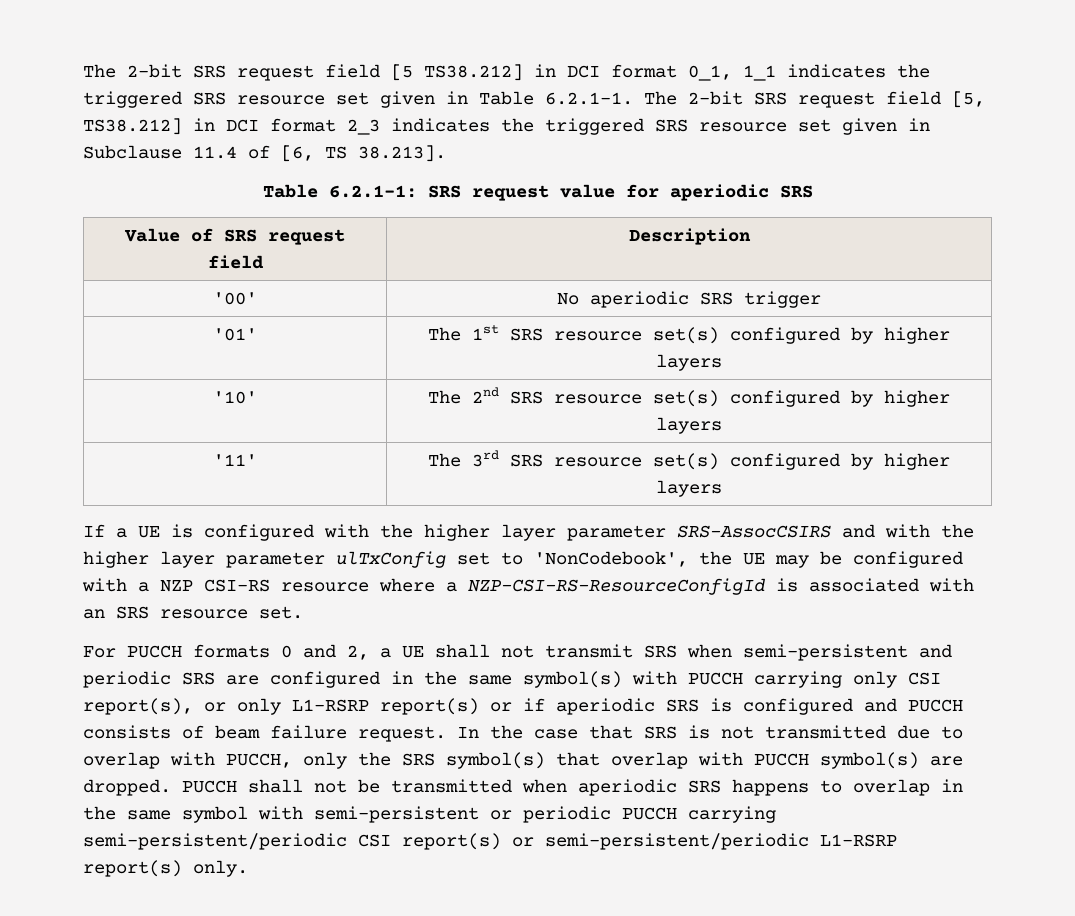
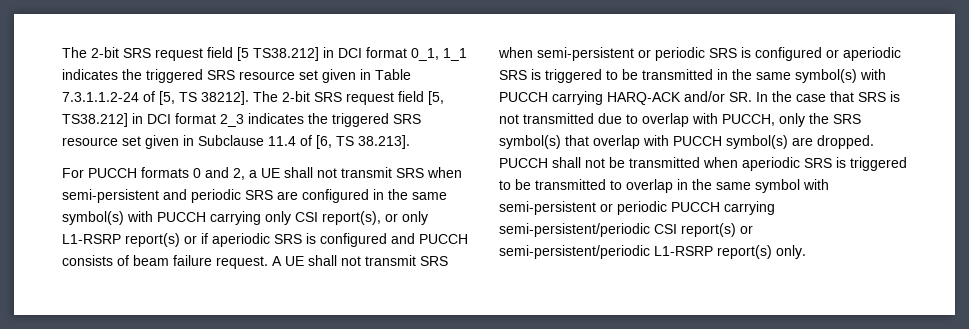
- The 2-bit SRS request field [5 TS38.212] in DCI format 0_1, 1_1 indicates the triggered SRS resource set given in Table 6.2.1-1. The 2-bit SRS request field [5, TS38.212] in DCI format 2_3 indicates the triggered SRS resource set given in Subclause 11.4 of [6, TS 38.213].
+ The 2-bit SRS request field [5 TS38.212] in DCI format 0_1, 1_1 indicates the triggered SRS resource set given in Table 7.3.1.1.2-24 of [5, TS 38212]. The 2-bit SRS request field [5, TS38.212] in DCI format 2_3 indicates the triggered SRS resource set given in Subclause 11.4 of [6, TS 38.213].
- Table 6.2.1-1: SRS request value for aperiodic SRS
- Value of SRS request field | Description
- '00' | No aperiodic SRS trigger
- '01' | The 1st SRS resource set(s) configured by higher layers
- '10' | The 2nd SRS resource set(s) configured by higher layers
- '11' | The 3rd SRS resource set(s) configured by higher layers
- If a UE is configured with the higher layer parameter SRS-AssocCSIRS and with the higher layer parameter ulTxConfig set to 'NonCodebook', the UE may be configured with a NZP CSI-RS resource where a NZP-CSI-RS-ResourceConfigId is associated with an SRS resource set.
- In the case that SRS is not transmitted due to overlap with PUCCH, only the SRS symbol(s) that overlap with PUCCH symbol(s) are dropped.
+ A UE shall not transmit SRS when semi-persistent or periodic SRS is configured or aperiodic SRS is triggered to be transmitted in the same symbol(s) with PUCCH carrying HARQ-ACK and/or SR. In the case that SRS is not transmitted due to overlap with PUCCH, only the SRS symbol(s) that overlap with PUCCH symbol(s) are dropped.
- PUCCH shall not be transmitted when aperiodic SRS happens to overlap in the same symbol with semi-persistent or periodic PUCCH carrying semi-persistent/periodic CSI report(s) or semi-persistent/periodic L1-RSRP report(s) only.
+ PUCCH shall not be transmitted when aperiodic SRS is triggered to be transmitted to overlap in the same symbol with semi-persistent or periodic PUCCH carrying semi-persistent/periodic CSI report(s) or semi-persistent/periodic L1-RSRP report(s) only.

